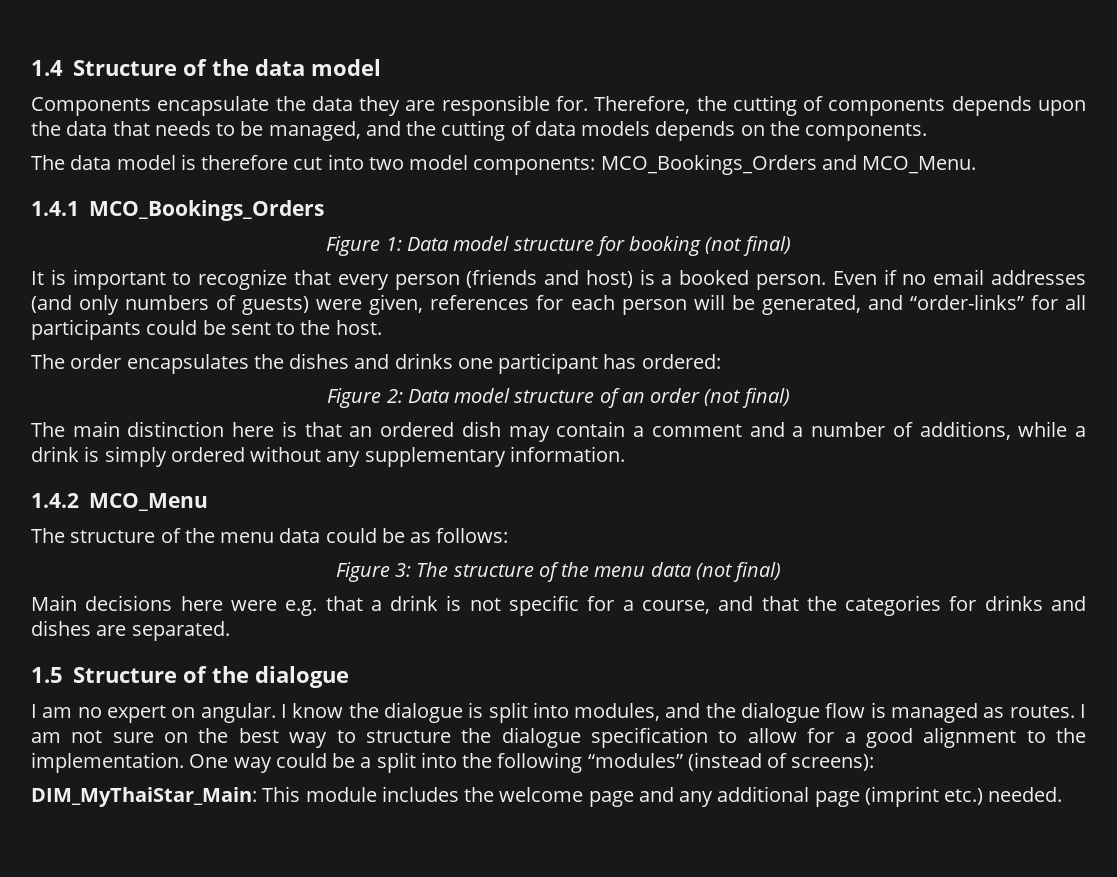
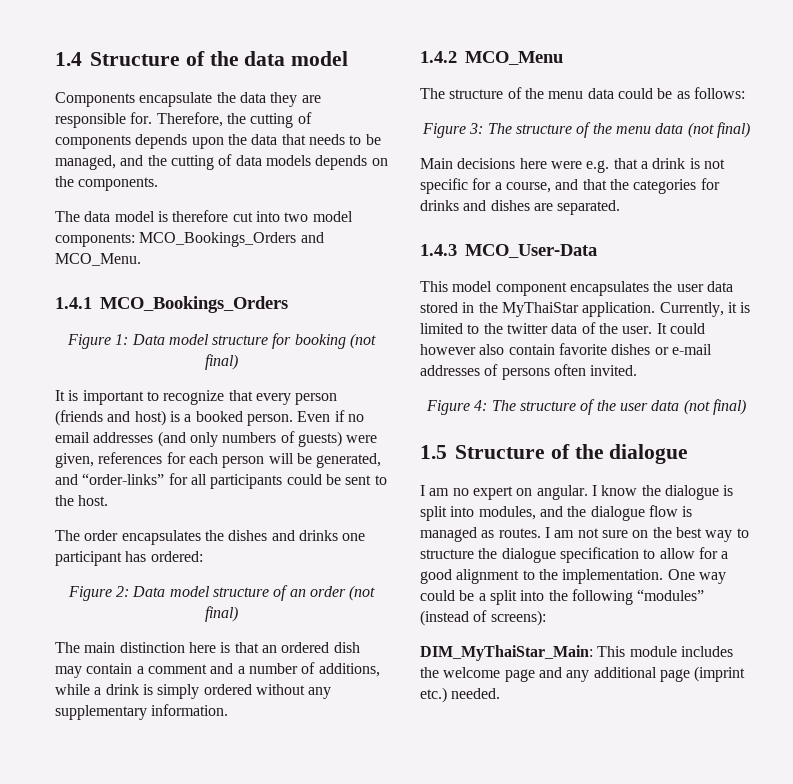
+ 1.4.3 MCO_User-Data
+ This model component encapsulates the user data stored in the MyThaiStar application. Currently, it is limited to the twitter data of the user. It could however also contain favorite dishes or e-mail addresses of persons often invited.
+ Figure 4: The structure of the user data (not final)

